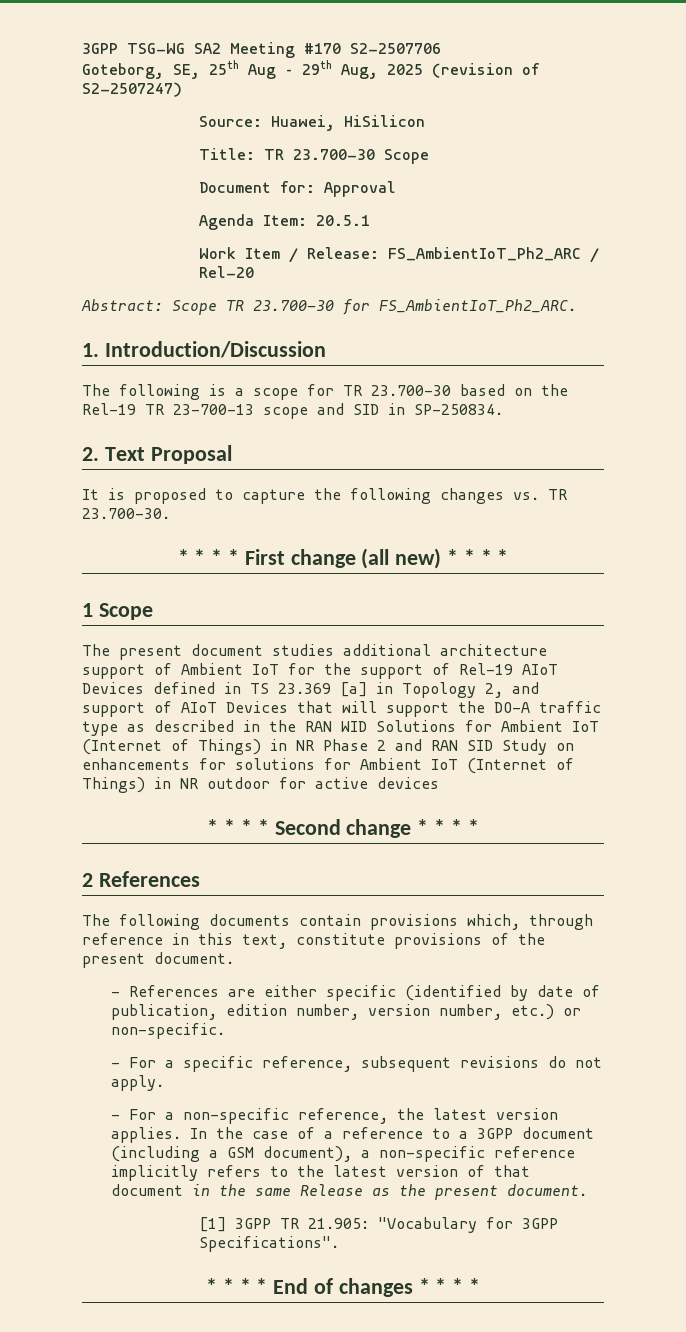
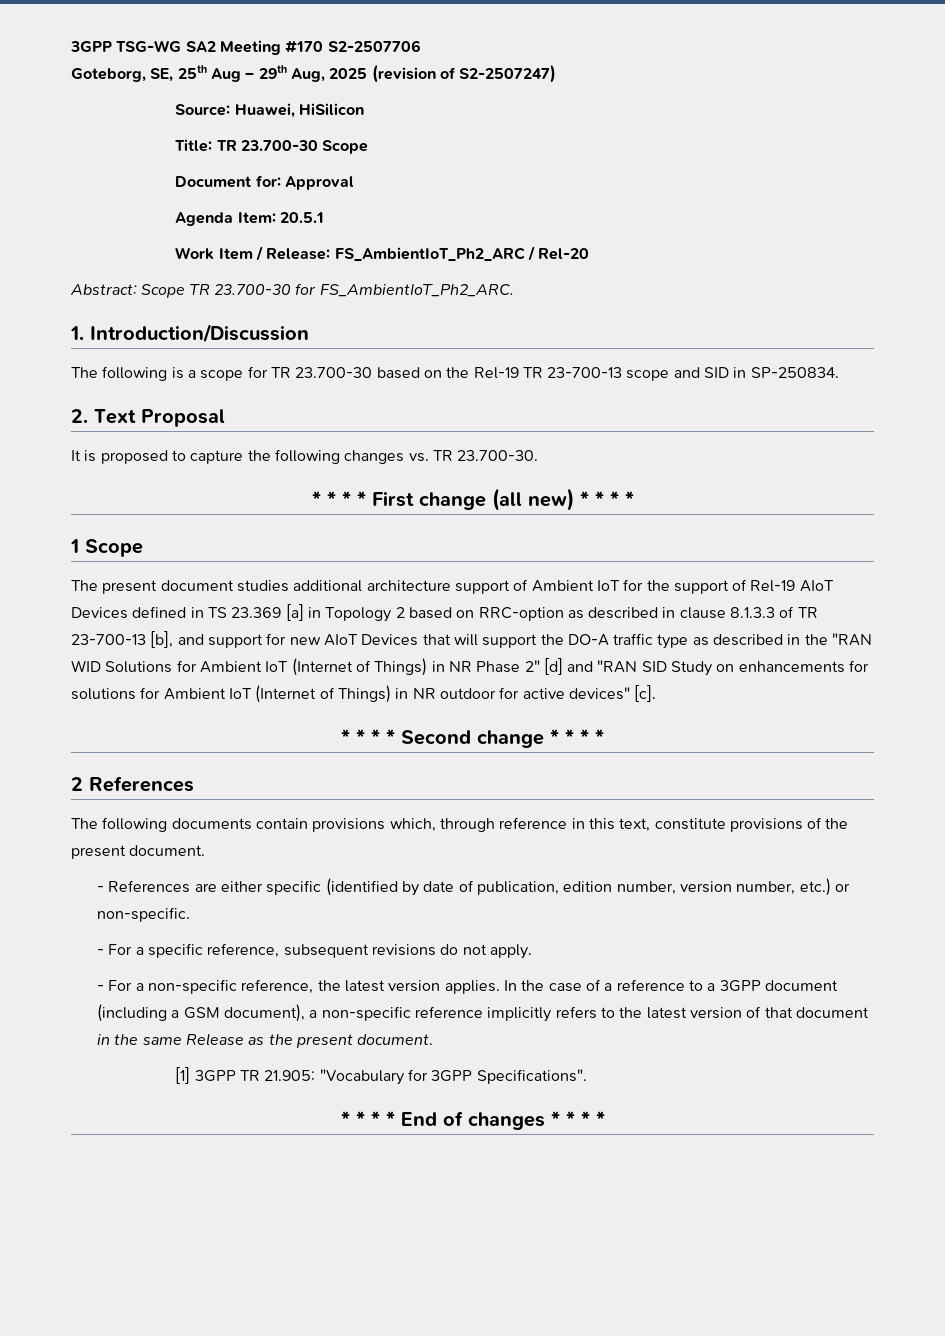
- The present document studies additional architecture support of Ambient IoT for the support of Rel-19 AIoT Devices defined in TS 23.369 [a] in Topology 2, and support of AIoT Devices that will support the DO-A traffic type as described in the RAN WID Solutions for Ambient IoT (Internet of Things) in NR Phase 2 and RAN SID Study on enhancements for solutions for Ambient IoT (Internet of Things) in NR outdoor for active devices
+ The present document studies additional architecture support of Ambient IoT for the support of Rel-19 AIoT Devices defined in TS 23.369 [a] in Topology 2 based on RRC-option as described in clause 8.1.3.3 of TR 23-700-13 [b], and support for new AIoT Devices that will support the DO-A traffic type as described in the "RAN WID Solutions for Ambient IoT (Internet of Things) in NR Phase 2" [d] and "RAN SID Study on enhancements for solutions for Ambient IoT (Internet of Things) in NR outdoor for active devices" [c].

